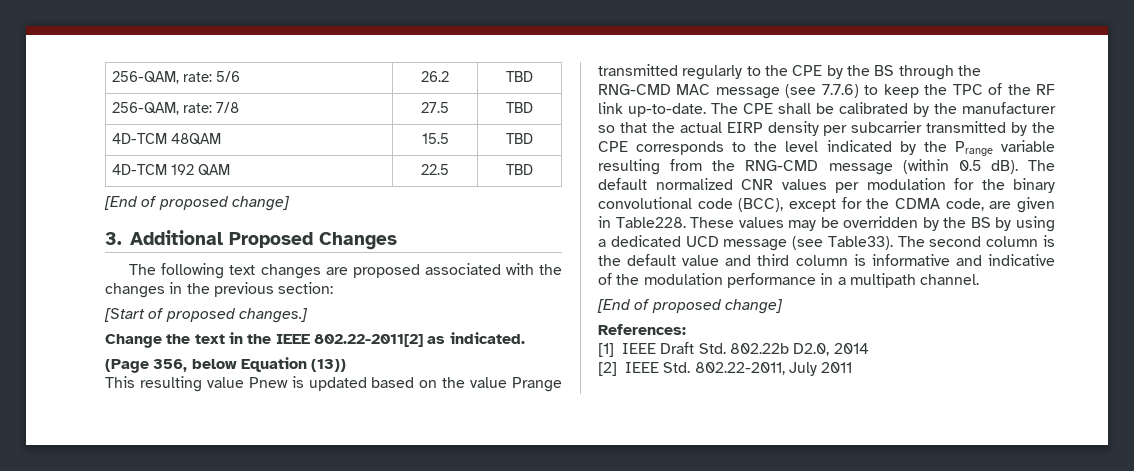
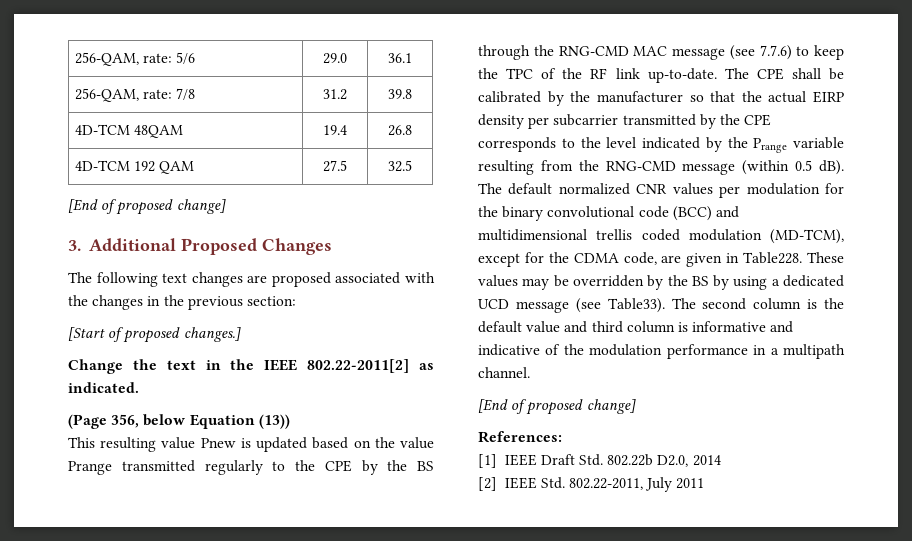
- 256-QAM, rate: 5/6 | 26.2 | TBD
+ 256-QAM, rate: 5/6 | 29.0 | 36.1
- 256-QAM, rate: 7/8 | 27.5 | TBD
+ 256-QAM, rate: 7/8 | 31.2 | 39.8
- 4D-TCM 48QAM | 15.5 | TBD
+ 4D-TCM 48QAM | 19.4 | 26.8
- 4D-TCM 192 QAM | 22.5 | TBD
+ 4D-TCM 192 QAM | 27.5 | 32.5
- The default normalized CNR values per modulation for the binary convolutional code (BCC), except for the CDMA code, are given in Table228.
+ The default normalized CNR values per modulation for the binary convolutional code (BCC) and multidimensional trellis coded modulation (MD-TCM), except for the CDMA code, are given in Table228.

